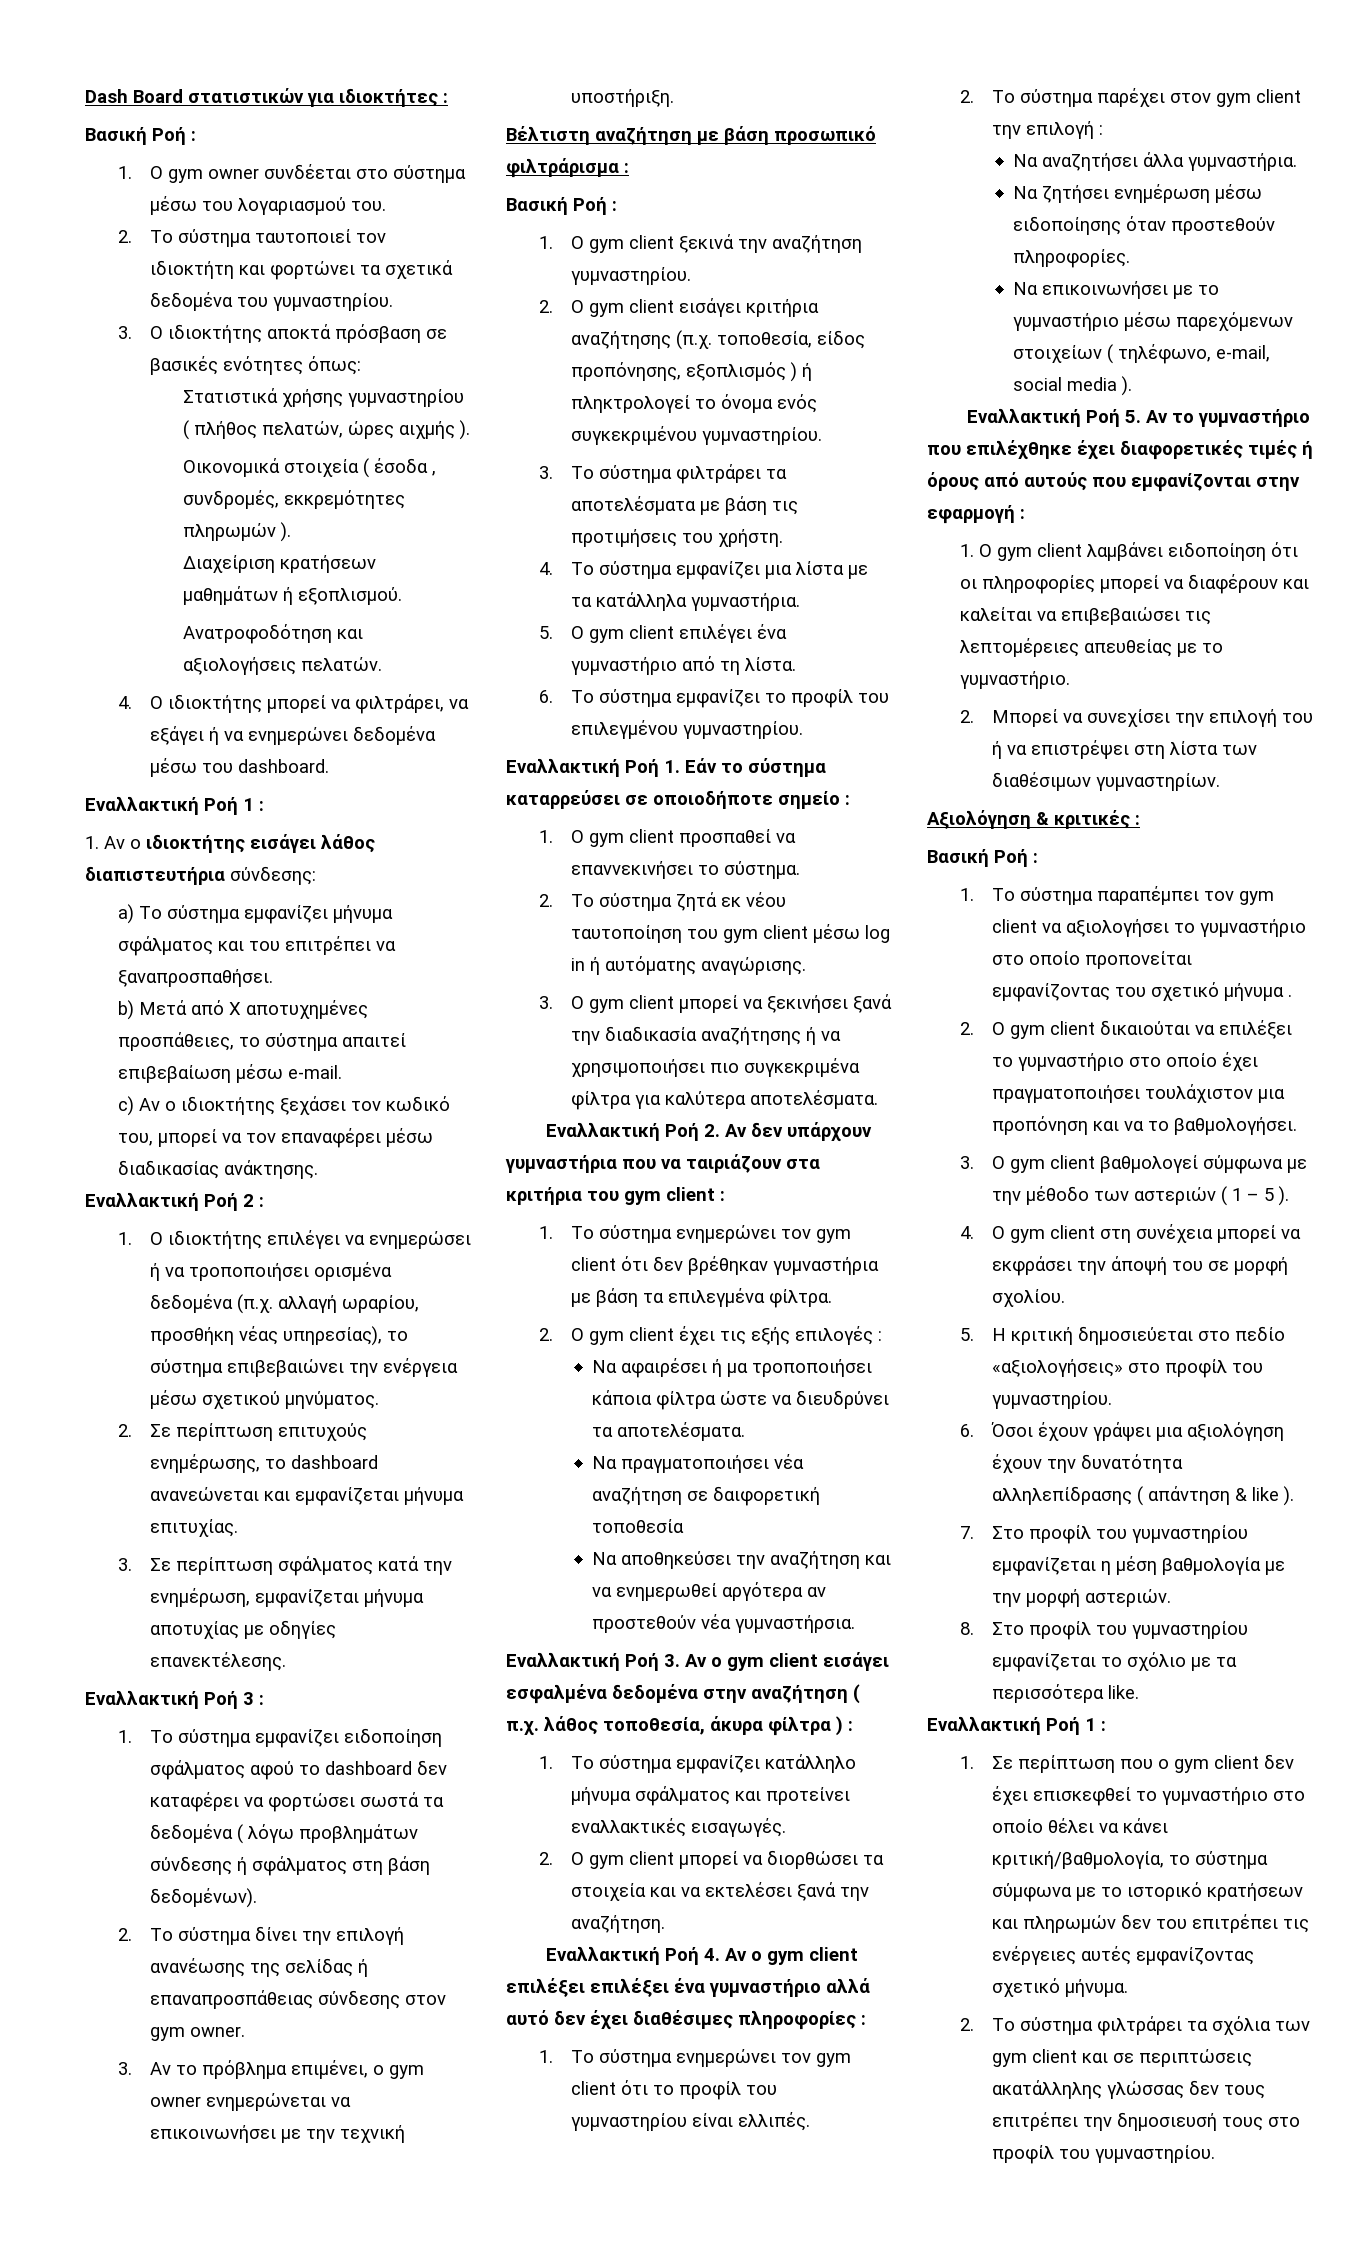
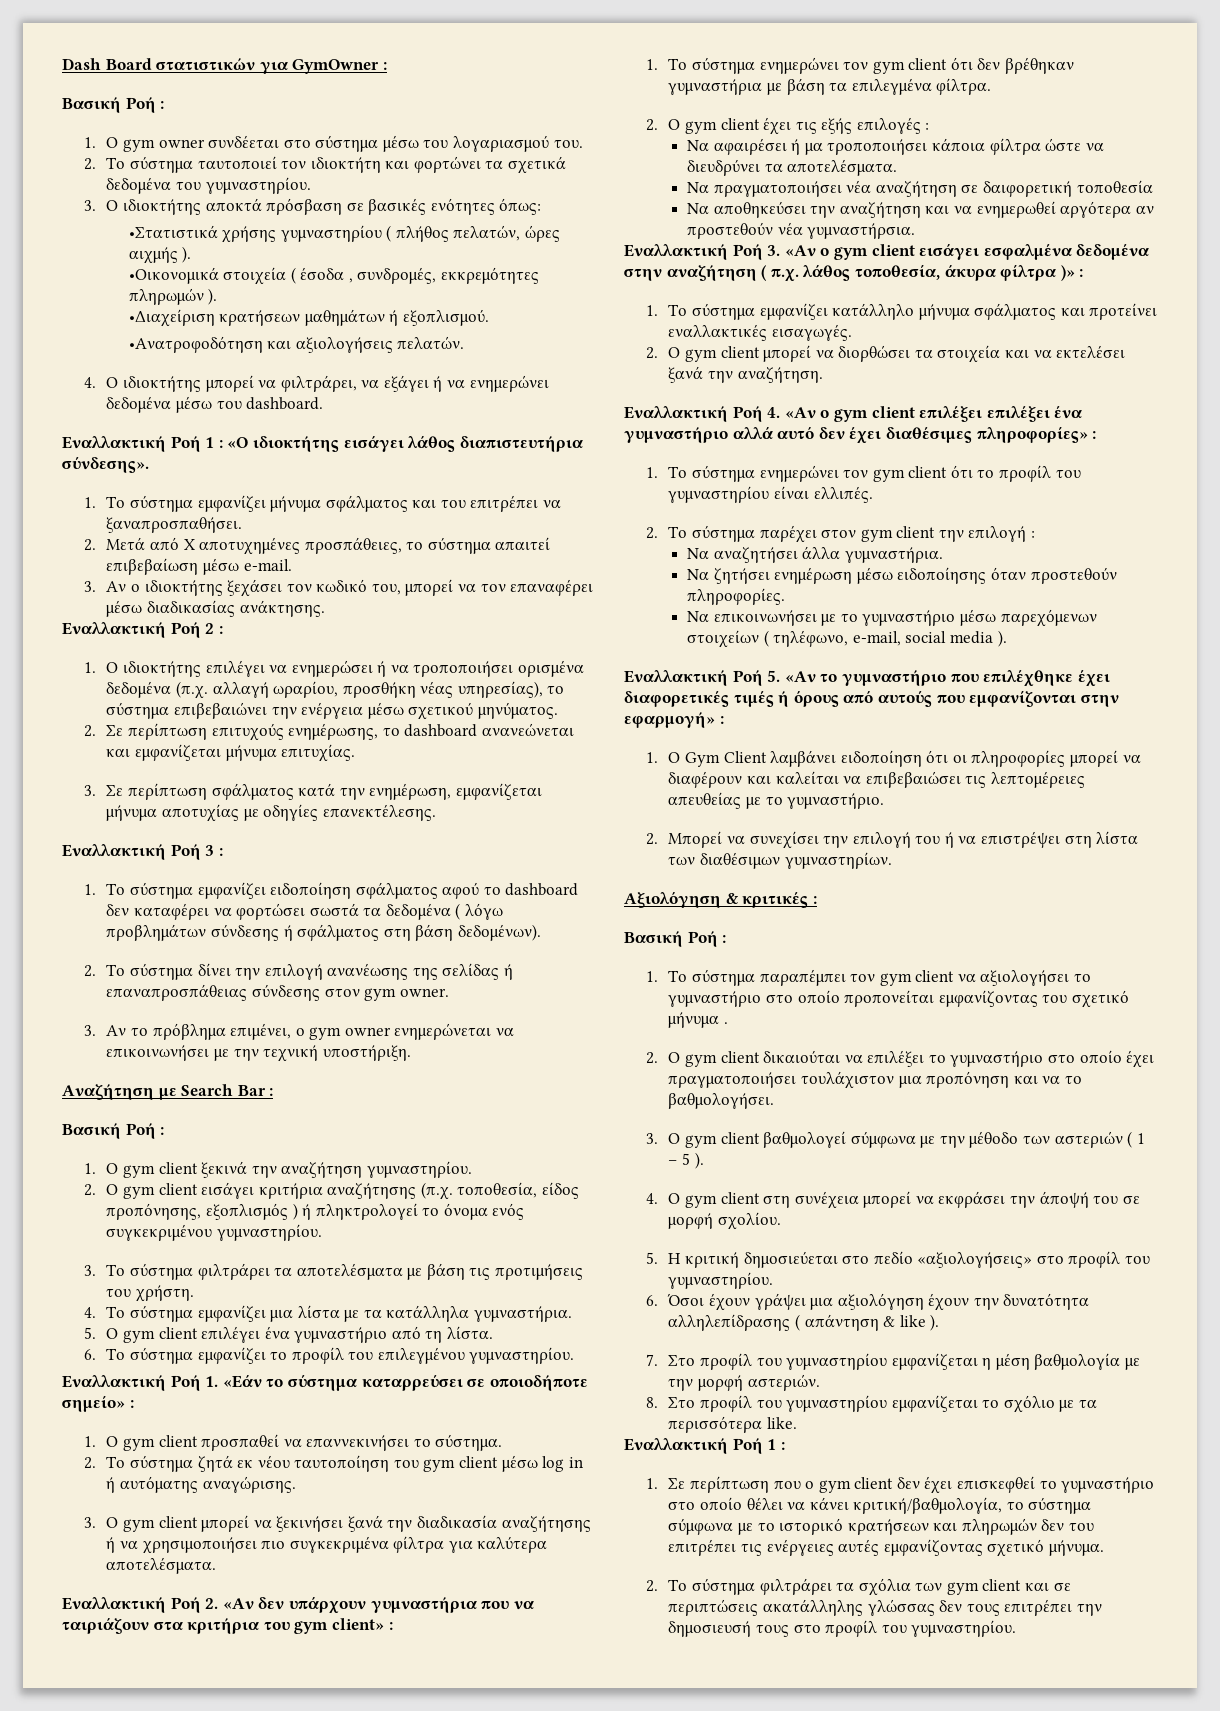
- Dash Board στατιστικών για ιδιοκτήτες :
+ Dash Board στατιστικών για GymOwner :
- Στατιστικά χρήσης γυμναστηρίου ( πλήθος πελατών, ώρες αιχμής ).
+ •Στατιστικά χρήσης γυμναστηρίου ( πλήθος πελατών, ώρες αιχμής ).
- Οικονομικά στοιχεία ( έσοδα , συνδρομές, εκκρεμότητες πληρωμών ).
+ •Οικονομικά στοιχεία ( έσοδα , συνδρομές, εκκρεμότητες πληρωμών ).
- Διαχείριση κρατήσεων μαθημάτων ή εξοπλισμού.
+ •Διαχείριση κρατήσεων μαθημάτων ή εξοπλισμού.
- Ανατροφοδότηση και αξιολογήσεις πελατών.
+ •Ανατροφοδότηση και αξιολογήσεις πελατών.
  4. Ο ιδιοκτήτης μπορεί να φιλτράρει, να εξάγει ή να ενημερώνει δεδομένα μέσω του dashboard.
- Εναλλακτική Ροή 1 :
- 1. Αν ο ιδιοκτήτης εισάγει λάθος διαπιστευτήρια σύνδεσης:
- a) Το σύστημα εμφανίζει μήνυμα σφάλματος και του επιτρέπει να ξαναπροσπαθήσει.
+ Εναλλακτική Ροή 1 : «Ο ιδιοκτήτης εισάγει λάθος διαπιστευτήρια σύνδεσης».
+ 1. Το σύστημα εμφανίζει μήνυμα σφάλματος και του επιτρέπει να ξαναπροσπαθήσει.
- b) Μετά από Χ αποτυχημένες προσπάθειες, το σύστημα απαιτεί επιβεβαίωση μέσω e-mail.
+ 2. Μετά από Χ αποτυχημένες προσπάθειες, το σύστημα απαιτεί επιβεβαίωση μέσω e-mail.
- c) Αν ο ιδιοκτήτης ξεχάσει τον κωδικό του, μπορεί να τον επαναφέρει μέσω διαδικασίας ανάκτησης.
+ 3. Αν ο ιδιοκτήτης ξεχάσει τον κωδικό του, μπορεί να τον επαναφέρει μέσω διαδικασίας ανάκτησης.
- Βέλτιστη αναζήτηση με βάση προσωπικό φιλτράρισμα :
+ Αναζήτηση με Search Bar :
- Εναλλακτική Ροή 1. Εάν το σύστημα καταρρεύσει σε οποιοδήποτε σημείο :
+ Εναλλακτική Ροή 1. «Εάν το σύστημα καταρρεύσει σε οποιοδήποτε σημείο» :
- Εναλλακτική Ροή 2. Αν δεν υπάρχουν γυμναστήρια που να ταιριάζουν στα κριτήρια του gym client :
+ Εναλλακτική Ροή 2. «Αν δεν υπάρχουν γυμναστήρια που να ταιριάζουν στα κριτήρια του gym client» :
- Εναλλακτική Ροή 3. Αν ο gym client εισάγει εσφαλμένα δεδομένα στην αναζήτηση ( π.χ. λάθος τοποθεσία, άκυρα φίλτρα ) :
+ Εναλλακτική Ροή 3. «Αν ο gym client εισάγει εσφαλμένα δεδομένα στην αναζήτηση ( π.χ. λάθος τοποθεσία, άκυρα φίλτρα )» :
- Εναλλακτική Ροή 4. Αν ο gym client επιλέξει επιλέξει ένα γυμναστήριο αλλά αυτό δεν έχει διαθέσιμες πληροφορίες :
+ Εναλλακτική Ροή 4. «Αν ο gym client επιλέξει επιλέξει ένα γυμναστήριο αλλά αυτό δεν έχει διαθέσιμες πληροφορίες» :
- Εναλλακτική Ροή 5. Αν το γυμναστήριο που επιλέχθηκε έχει διαφορετικές τιμές ή όρους από αυτούς που εμφανίζονται στην εφαρμογή :
- 1. Ο gym client λαμβάνει ειδοποίηση ότι οι πληροφορίες μπορεί να διαφέρουν και καλείται να επιβεβαιώσει τις λεπτομέρειες απευθείας με το γυμναστήριο.
+ Εναλλακτική Ροή 5. «Αν το γυμναστήριο που επιλέχθηκε έχει διαφορετικές τιμές ή όρους από αυτούς που εμφανίζονται στην εφαρμογή» :
+ 1. Ο Gym Client λαμβάνει ειδοποίηση ότι οι πληροφορίες μπορεί να διαφέρουν και καλείται να επιβεβαιώσει τις λεπτομέρειες απευθείας με το γυμναστήριο.

